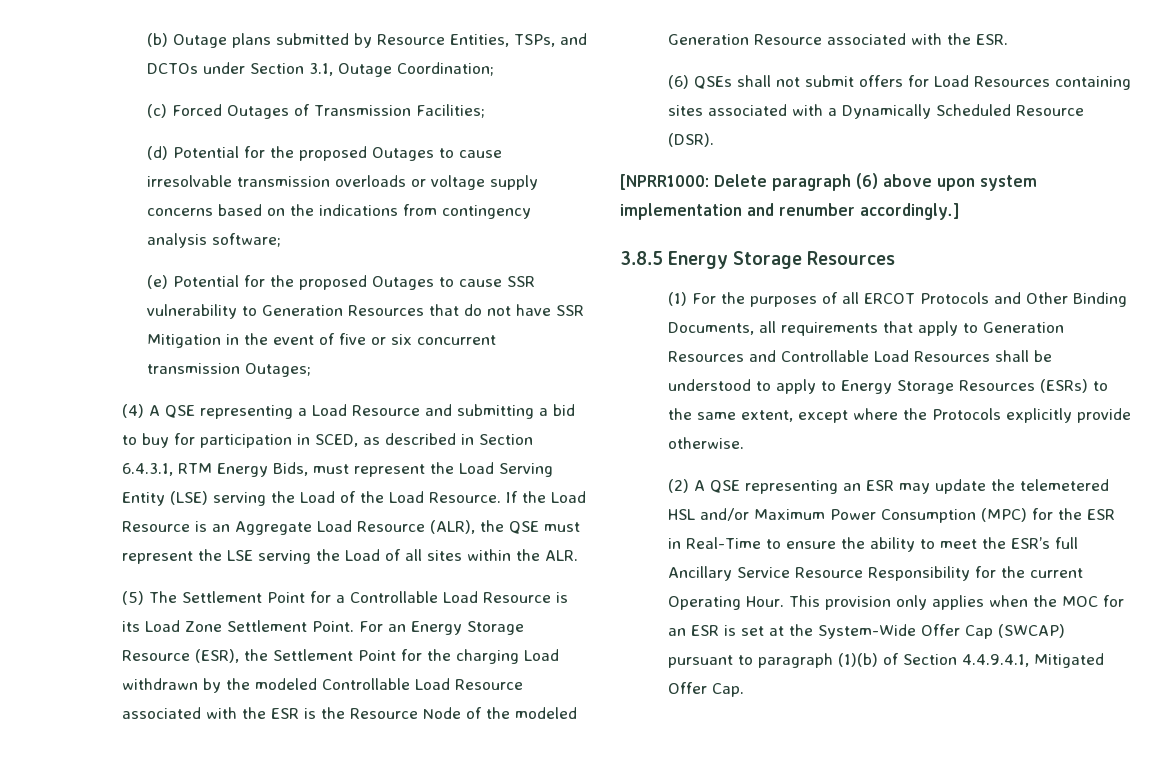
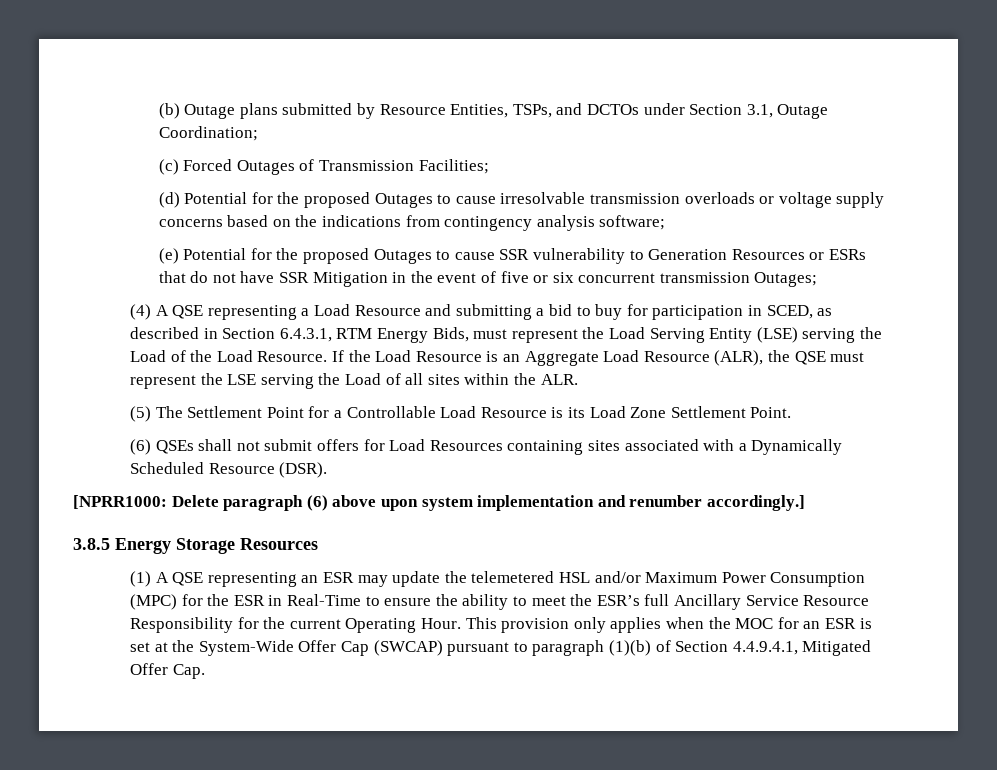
- (e) Potential for the proposed Outages to cause SSR vulnerability to Generation Resources that do not have SSR Mitigation in the event of five or six concurrent transmission Outages;
+ (e) Potential for the proposed Outages to cause SSR vulnerability to Generation Resources or ESRs that do not have SSR Mitigation in the event of five or six concurrent transmission Outages;
- For an Energy Storage Resource (ESR), the Settlement Point for the charging Load withdrawn by the modeled Controllable Load Resource associated with the ESR is the Resource Node of the modeled Generation Resource associated with the ESR.
- (1) For the purposes of all ERCOT Protocols and Other Binding Documents, all requirements that apply to Generation Resources and Controllable Load Resources shall be understood to apply to Energy Storage Resources (ESRs) to the same extent, except where the Protocols explicitly provide otherwise.
- (2) A QSE representing an ESR may update the telemetered HSL and/or Maximum Power Consumption (MPC) for the ESR in Real-Time to ensure the ability to meet the ESR’s full Ancillary Service Resource Responsibility for the current Operating Hour.
+ (1) A QSE representing an ESR may update the telemetered HSL and/or Maximum Power Consumption (MPC) for the ESR in Real-Time to ensure the ability to meet the ESR’s full Ancillary Service Resource Responsibility for the current Operating Hour.

